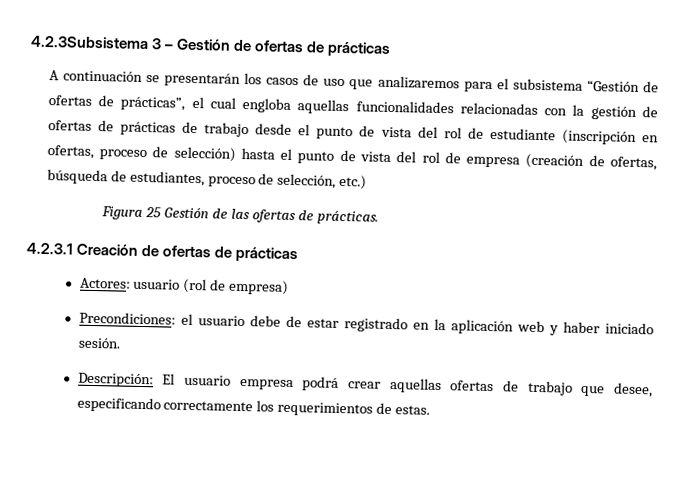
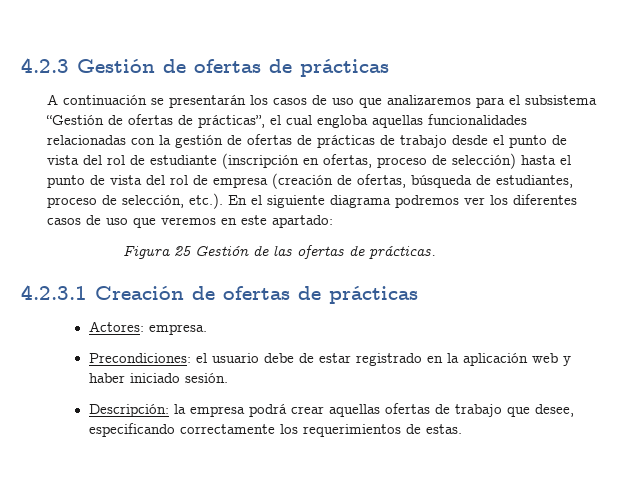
- 4.2.3Subsistema 3 – Gestión de ofertas de prácticas
+ 4.2.3 Gestión de ofertas de prácticas
- A continuación se presentarán los casos de uso que analizaremos para el subsistema “Gestión de ofertas de prácticas”, el cual engloba aquellas funcionalidades relacionadas con la gestión de ofertas de prácticas de trabajo desde el punto de vista del rol de estudiante (inscripción en ofertas, proceso de selección) hasta el punto de vista del rol de empresa (creación de ofertas, búsqueda de estudiantes, proceso de selección, etc.)
+ A continuación se presentarán los casos de uso que analizaremos para el subsistema “Gestión de ofertas de prácticas”, el cual engloba aquellas funcionalidades relacionadas con la gestión de ofertas de prácticas de trabajo desde el punto de vista del rol de estudiante (inscripción en ofertas, proceso de selección) hasta el punto de vista del rol de empresa (creación de ofertas, búsqueda de estudiantes, proceso de selección, etc.). En el siguiente diagrama podremos ver los diferentes casos de uso que veremos en este apartado:
- Actores: usuario (rol de empresa)
+ Actores: empresa.
- Descripción: El usuario empresa podrá crear aquellas ofertas de trabajo que desee, especificando correctamente los requerimientos de estas.
+ Descripción: la empresa podrá crear aquellas ofertas de trabajo que desee, especificando correctamente los requerimientos de estas.

